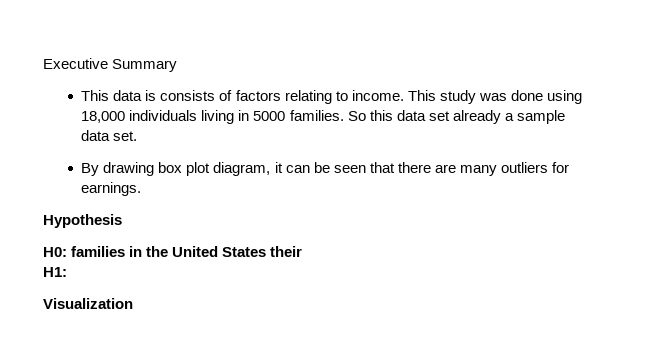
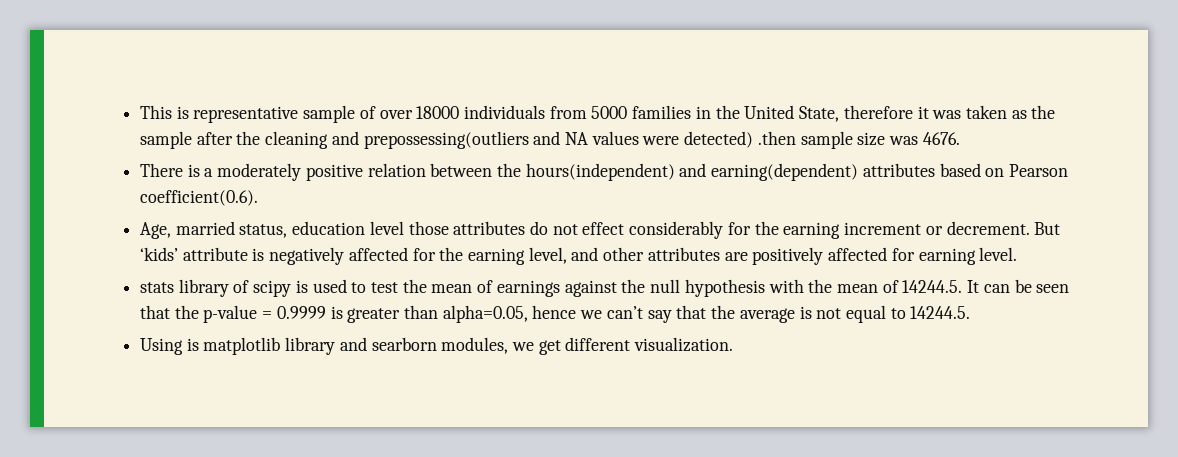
- Executive Summary
- This data is consists of factors relating to income. This study was done using 18,000 individuals living in 5000 families. So this data set already a sample data set.
- By drawing box plot diagram, it can be seen that there are many outliers for earnings.
- Hypothesis
- H0: families in the United States their
- H1:
- Visualization
+ This is representative sample of over 18000 individuals from 5000 families in the United State, therefore it was taken as the sample after the cleaning and prepossessing(outliers and NA values were detected) .then sample size was 4676.
+ There is a moderately positive relation between the hours(independent) and earning(dependent) attributes based on Pearson coefficient(0.6).
+ Age, married status, education level those attributes do not effect considerably for the earning increment or decrement. But ‘kids’ attribute is negatively affected for the earning level, and other attributes are positively affected for earning level.
+ stats library of scipy is used to test the mean of earnings against the null hypothesis with the mean of 14244.5. It can be seen that the p-value = 0.9999 is greater than alpha=0.05, hence we can’t say that the average is not equal to 14244.5.
+ Using is matplotlib library and searborn modules, we get different visualization.

